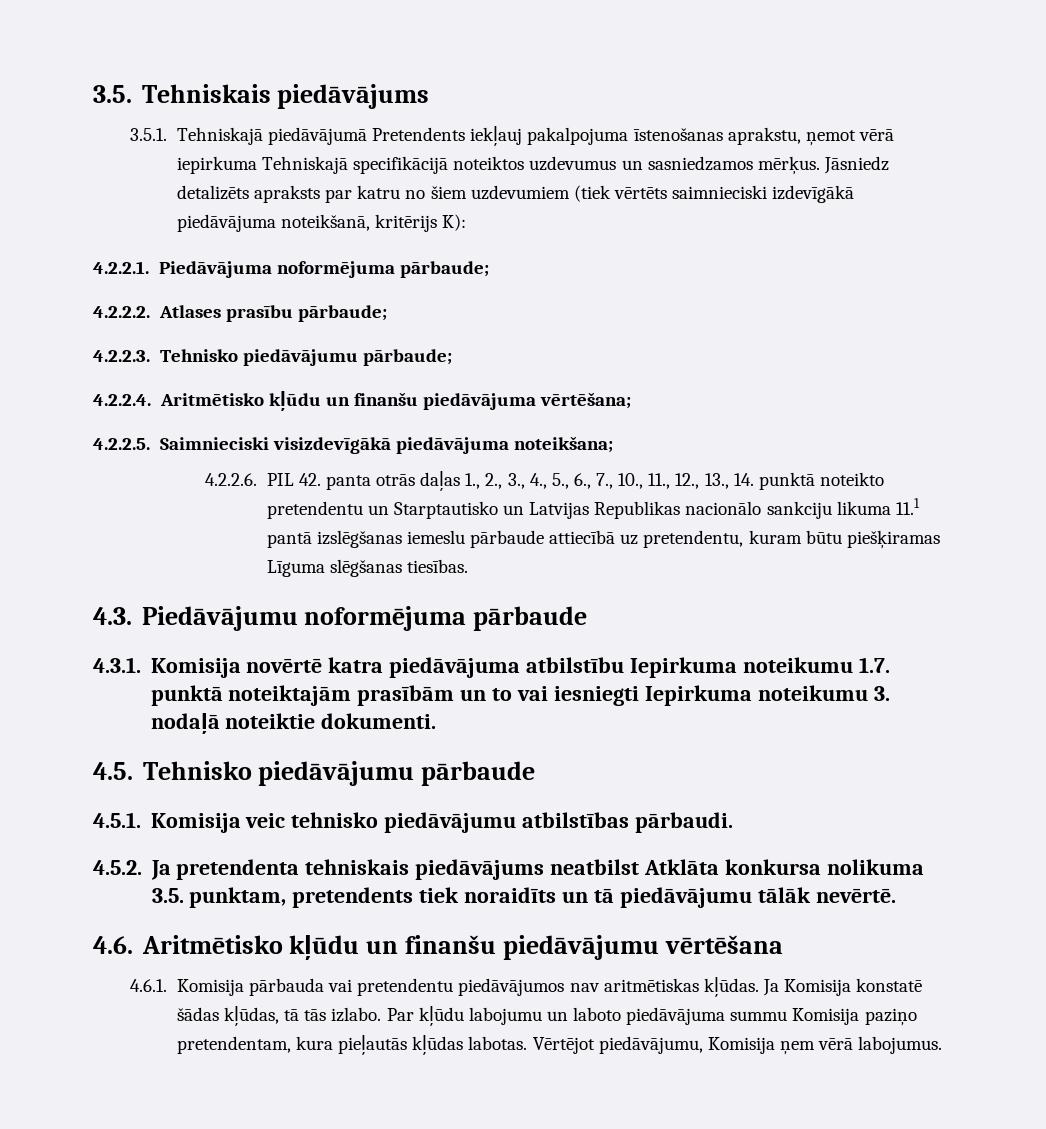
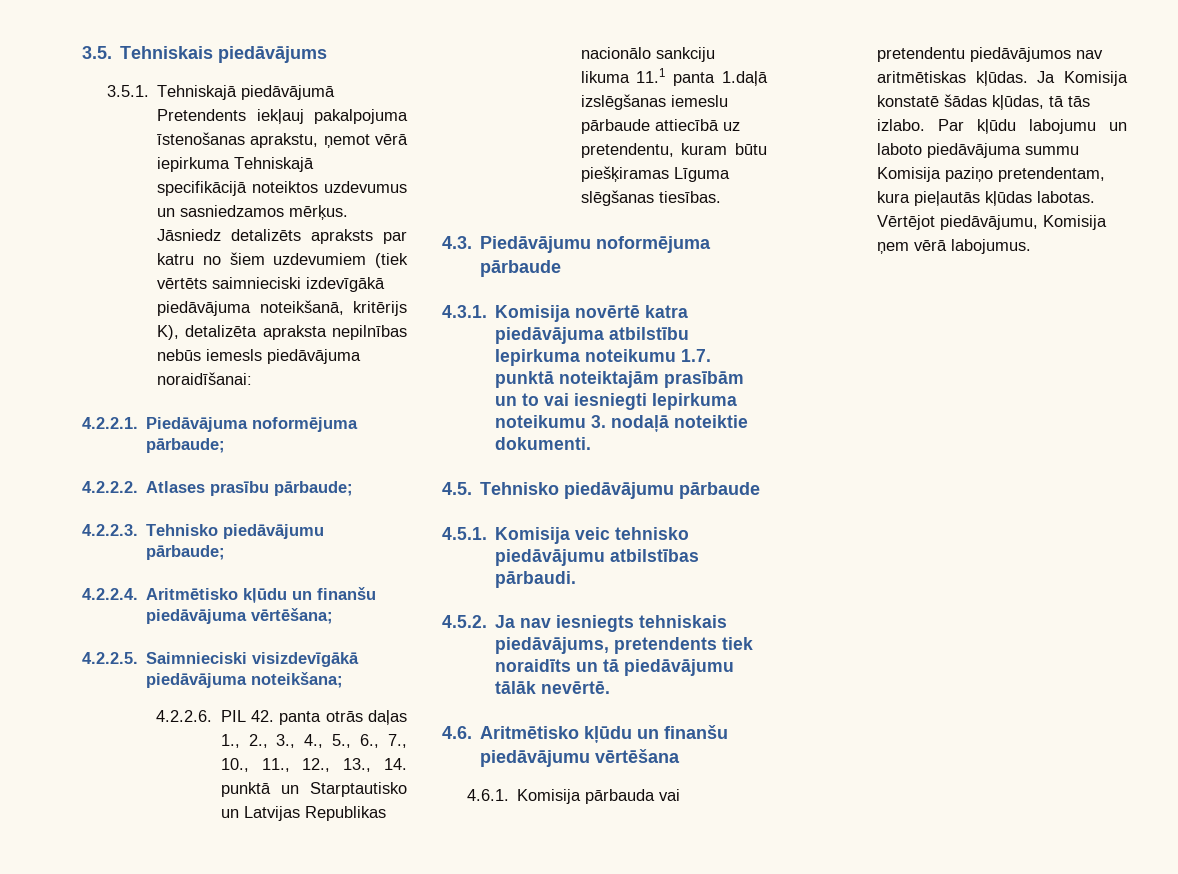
- Jāsniedz detalizēts apraksts par katru no šiem uzdevumiem (tiek vērtēts saimnieciski izdevīgākā piedāvājuma noteikšanā, kritērijs K):
+ Jāsniedz detalizēts apraksts par katru no šiem uzdevumiem (tiek vērtēts saimnieciski izdevīgākā piedāvājuma noteikšanā, kritērijs K), detalizēta apraksta nepilnības nebūs iemesls piedāvājuma noraidīšanai:
- 4.2.2.6. PIL 42. panta otrās daļas 1., 2., 3., 4., 5., 6., 7., 10., 11., 12., 13., 14. punktā noteikto pretendentu un Starptautisko un Latvijas Republikas nacionālo sankciju likuma 11.1 pantā izslēgšanas iemeslu pārbaude attiecībā uz pretendentu, kuram būtu piešķiramas Līguma slēgšanas tiesības.
+ 4.2.2.6. PIL 42. panta otrās daļas 1., 2., 3., 4., 5., 6., 7., 10., 11., 12., 13., 14. punktā un Starptautisko un Latvijas Republikas nacionālo sankciju likuma 11.1 panta 1.daļā izslēgšanas iemeslu pārbaude attiecībā uz pretendentu, kuram būtu piešķiramas Līguma slēgšanas tiesības.
- 4.5.2. Ja pretendenta tehniskais piedāvājums neatbilst Atklāta konkursa nolikuma 3.5. punktam, pretendents tiek noraidīts un tā piedāvājumu tālāk nevērtē.
+ 4.5.2. Ja nav iesniegts tehniskais piedāvājums, pretendents tiek noraidīts un tā piedāvājumu tālāk nevērtē.

